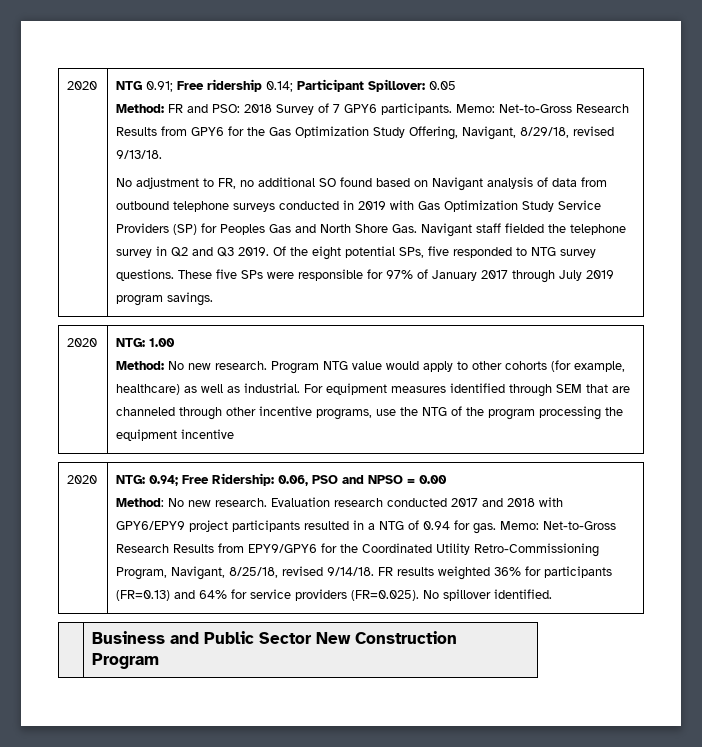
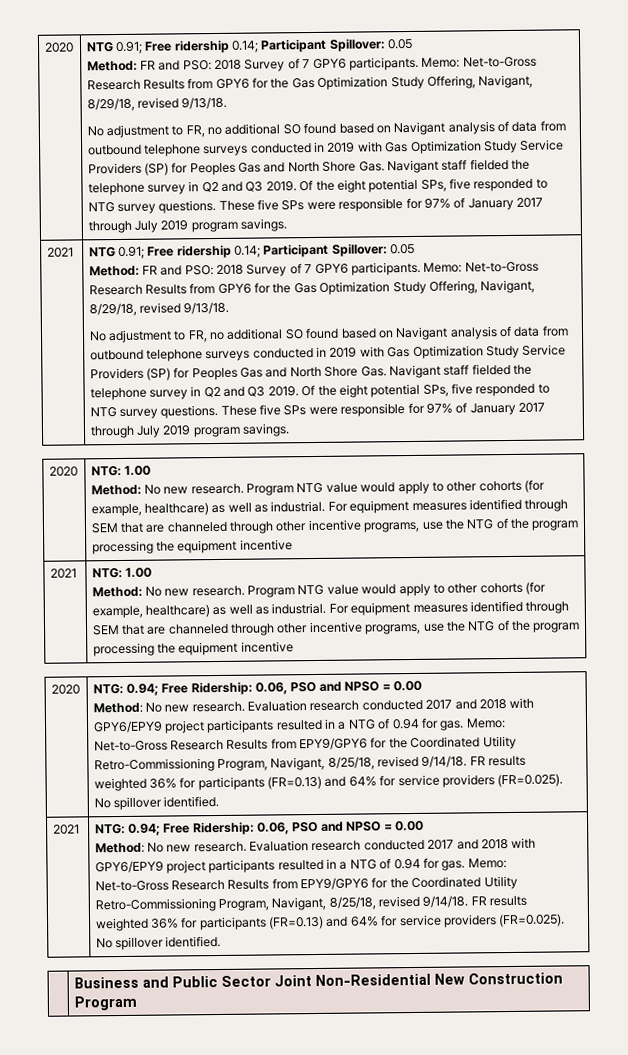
+ 2021 | NTG 0.91; Free ridership 0.14; Participant Spillover: 0.05
+ Method: FR and PSO: 2018 Survey of 7 GPY6 participants. Memo: Net-to-Gross Research Results from GPY6 for the Gas Optimization Study Offering, Navigant, 8/29/18, revised 9/13/18.
+ No adjustment to FR, no additional SO found based on Navigant analysis of data from outbound telephone surveys conducted in 2019 with Gas Optimization Study Service Providers (SP) for Peoples Gas and North Shore Gas. Navigant staff fielded the telephone survey in Q2 and Q3 2019. Of the eight potential SPs, five responded to NTG survey questions. These five SPs were responsible for 97% of January 2017 through July 2019 program savings.
+ 2021 | NTG: 1.00
+ Method: No new research. Program NTG value would apply to other cohorts (for example, healthcare) as well as industrial. For equipment measures identified through SEM that are channeled through other incentive programs, use the NTG of the program processing the equipment incentive
+ 2021 | NTG: 0.94; Free Ridership: 0.06, PSO and NPSO = 0.00
+ Method: No new research. Evaluation research conducted 2017 and 2018 with GPY6/EPY9 project participants resulted in a NTG of 0.94 for gas. Memo: Net-to-Gross Research Results from EPY9/GPY6 for the Coordinated Utility Retro-Commissioning Program, Navigant, 8/25/18, revised 9/14/18. FR results weighted 36% for participants (FR=0.13) and 64% for service providers (FR=0.025). No spillover identified.
- | Business and Public Sector New Construction Program
+ | Business and Public Sector Joint Non-Residential New Construction Program

